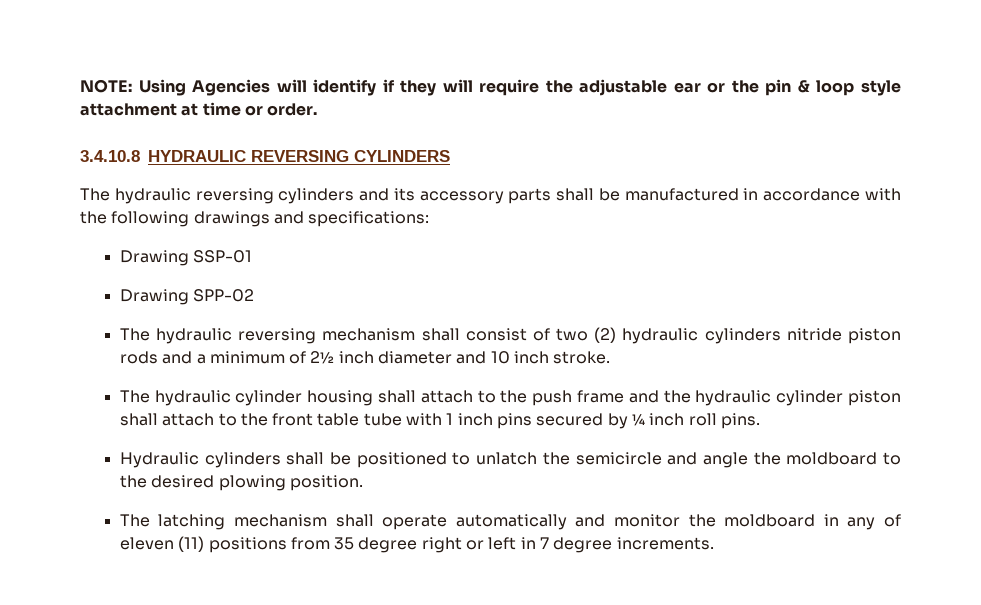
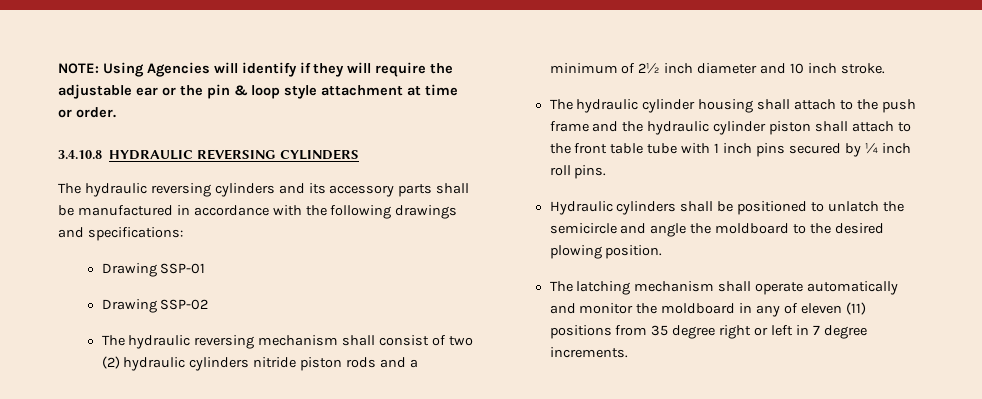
- Drawing SPP-02
+ Drawing SSP-02

